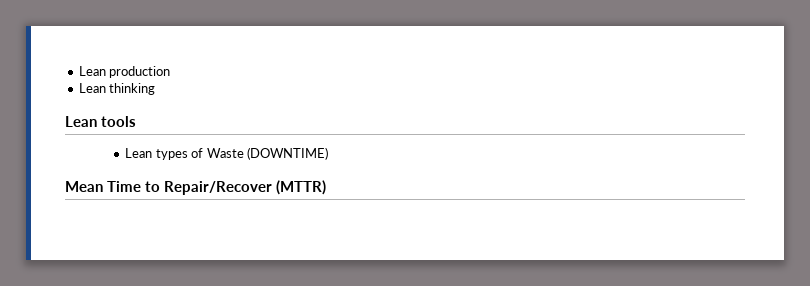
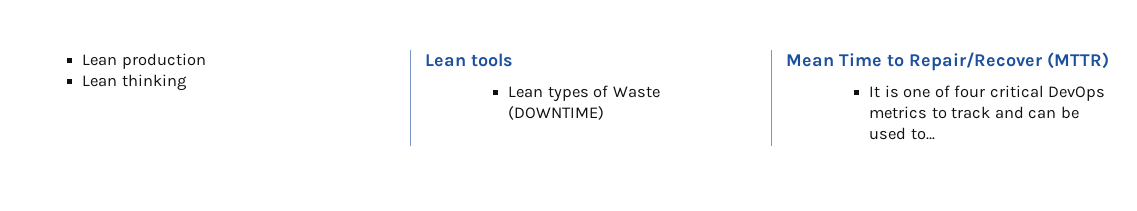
+ It is one of four critical DevOps metrics to track and can be used to…

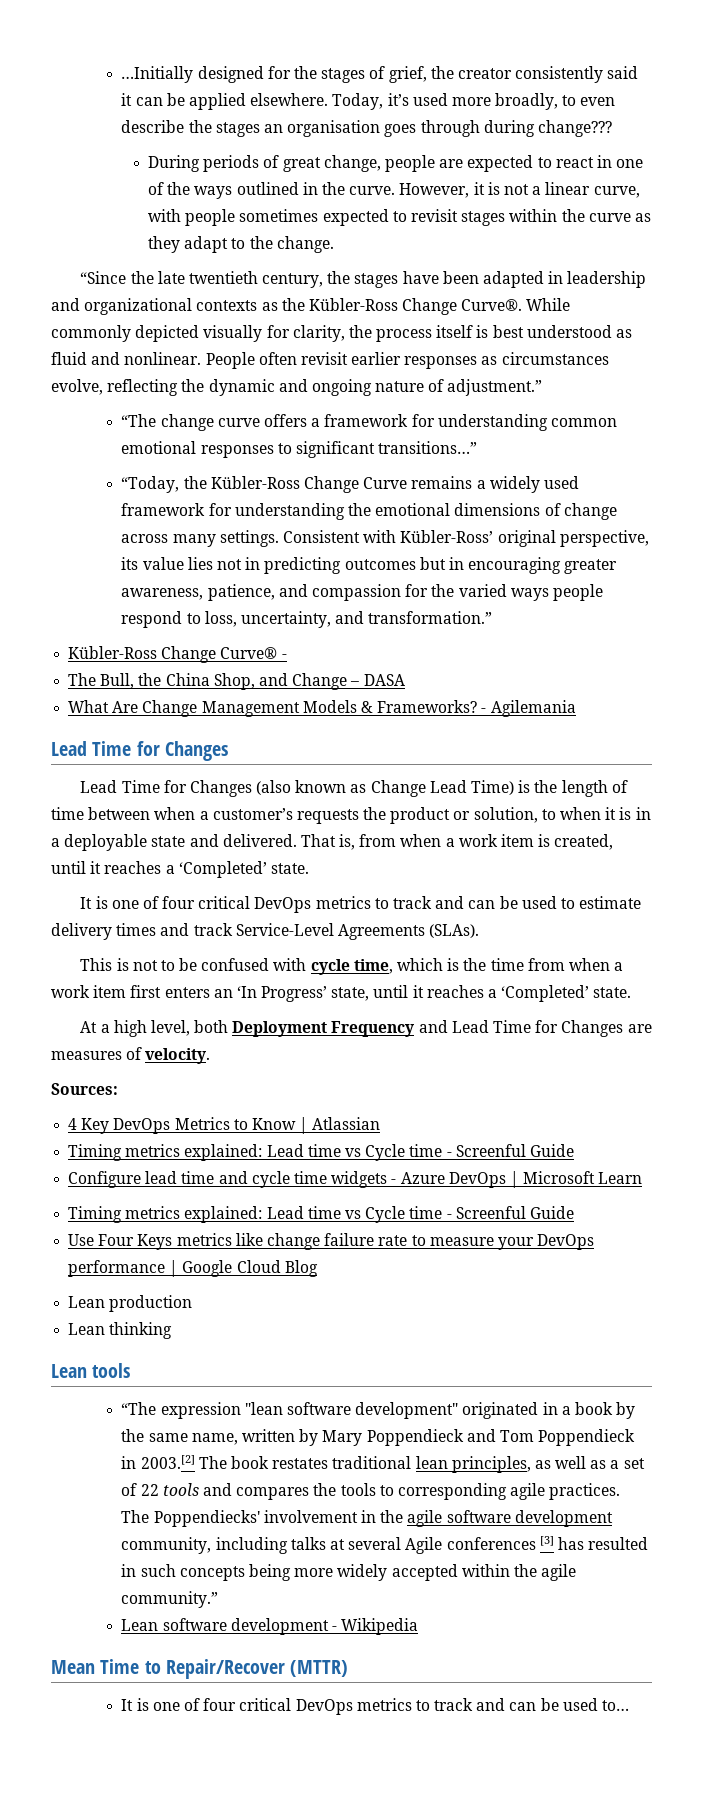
+ …Initially designed for the stages of grief, the creator consistently said it can be applied elsewhere. Today, it’s used more broadly, to even describe the stages an organisation goes through during change???
+ During periods of great change, people are expected to react in one of the ways outlined in the curve. However, it is not a linear curve, with people sometimes expected to revisit stages within the curve as they adapt to the change.
+ “Since the late twentieth century, the stages have been adapted in leadership and organizational contexts as the Kübler-Ross Change Curve®. While commonly depicted visually for clarity, the process itself is best understood as fluid and nonlinear. People often revisit earlier responses as circumstances evolve, reflecting the dynamic and ongoing nature of adjustment.”
+ “The change curve offers a framework for understanding common emotional responses to significant transitions…”
+ “Today, the Kübler-Ross Change Curve remains a widely used framework for understanding the emotional dimensions of change across many settings. Consistent with Kübler-Ross’ original perspective, its value lies not in predicting outcomes but in encouraging greater awareness, patience, and compassion for the varied ways people respond to loss, uncertainty, and transformation.”
+ Kübler-Ross Change Curve® -
+ The Bull, the China Shop, and Change – DASA
+ What Are Change Management Models & Frameworks? - Agilemania
+ Lead Time for Changes
+ Lead Time for Changes (also known as Change Lead Time) is the length of time between when a customer’s requests the product or solution, to when it is in a deployable state and delivered. That is, from when a work item is created, until it reaches a ‘Completed’ state.
+ It is one of four critical DevOps metrics to track and can be used to estimate delivery times and track Service-Level Agreements (SLAs).
+ This is not to be confused with cycle time, which is the time from when a work item first enters an ‘In Progress’ state, until it reaches a ‘Completed’ state.
+ At a high level, both Deployment Frequency and Lead Time for Changes are measures of velocity.
+ Sources:
+ 4 Key DevOps Metrics to Know | Atlassian
+ Timing metrics explained: Lead time vs Cycle time - Screenful Guide
+ Configure lead time and cycle time widgets - Azure DevOps | Microsoft Learn
+ Timing metrics explained: Lead time vs Cycle time - Screenful Guide
+ Use Four Keys metrics like change failure rate to measure your DevOps performance | Google Cloud Blog
- Lean types of Waste (DOWNTIME)
+ “The expression "lean software development" originated in a book by the same name, written by Mary Poppendieck and Tom Poppendieck in 2003.[2] The book restates traditional lean principles, as well as a set of 22 tools and compares the tools to corresponding agile practices. The Poppendiecks' involvement in the agile software development community, including talks at several Agile conferences [3] has resulted in such concepts being more widely accepted within the agile community.”
+ Lean software development - Wikipedia

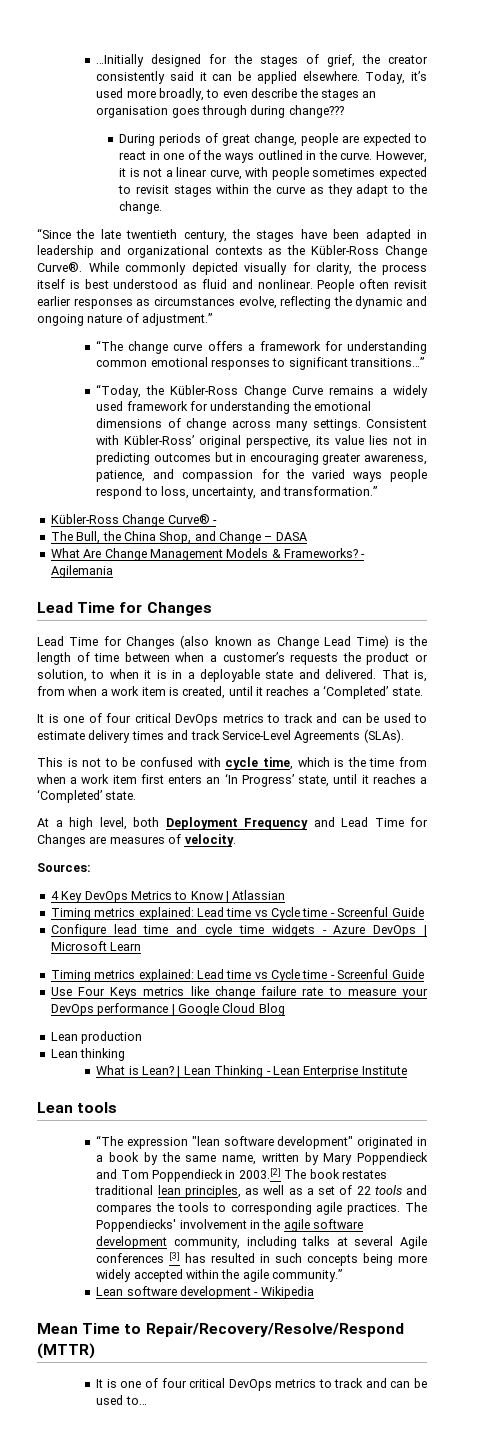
+ What is Lean? | Lean Thinking - Lean Enterprise Institute
- Mean Time to Repair/Recover (MTTR)
+ Mean Time to Repair/Recovery/Resolve/Respond (MTTR)

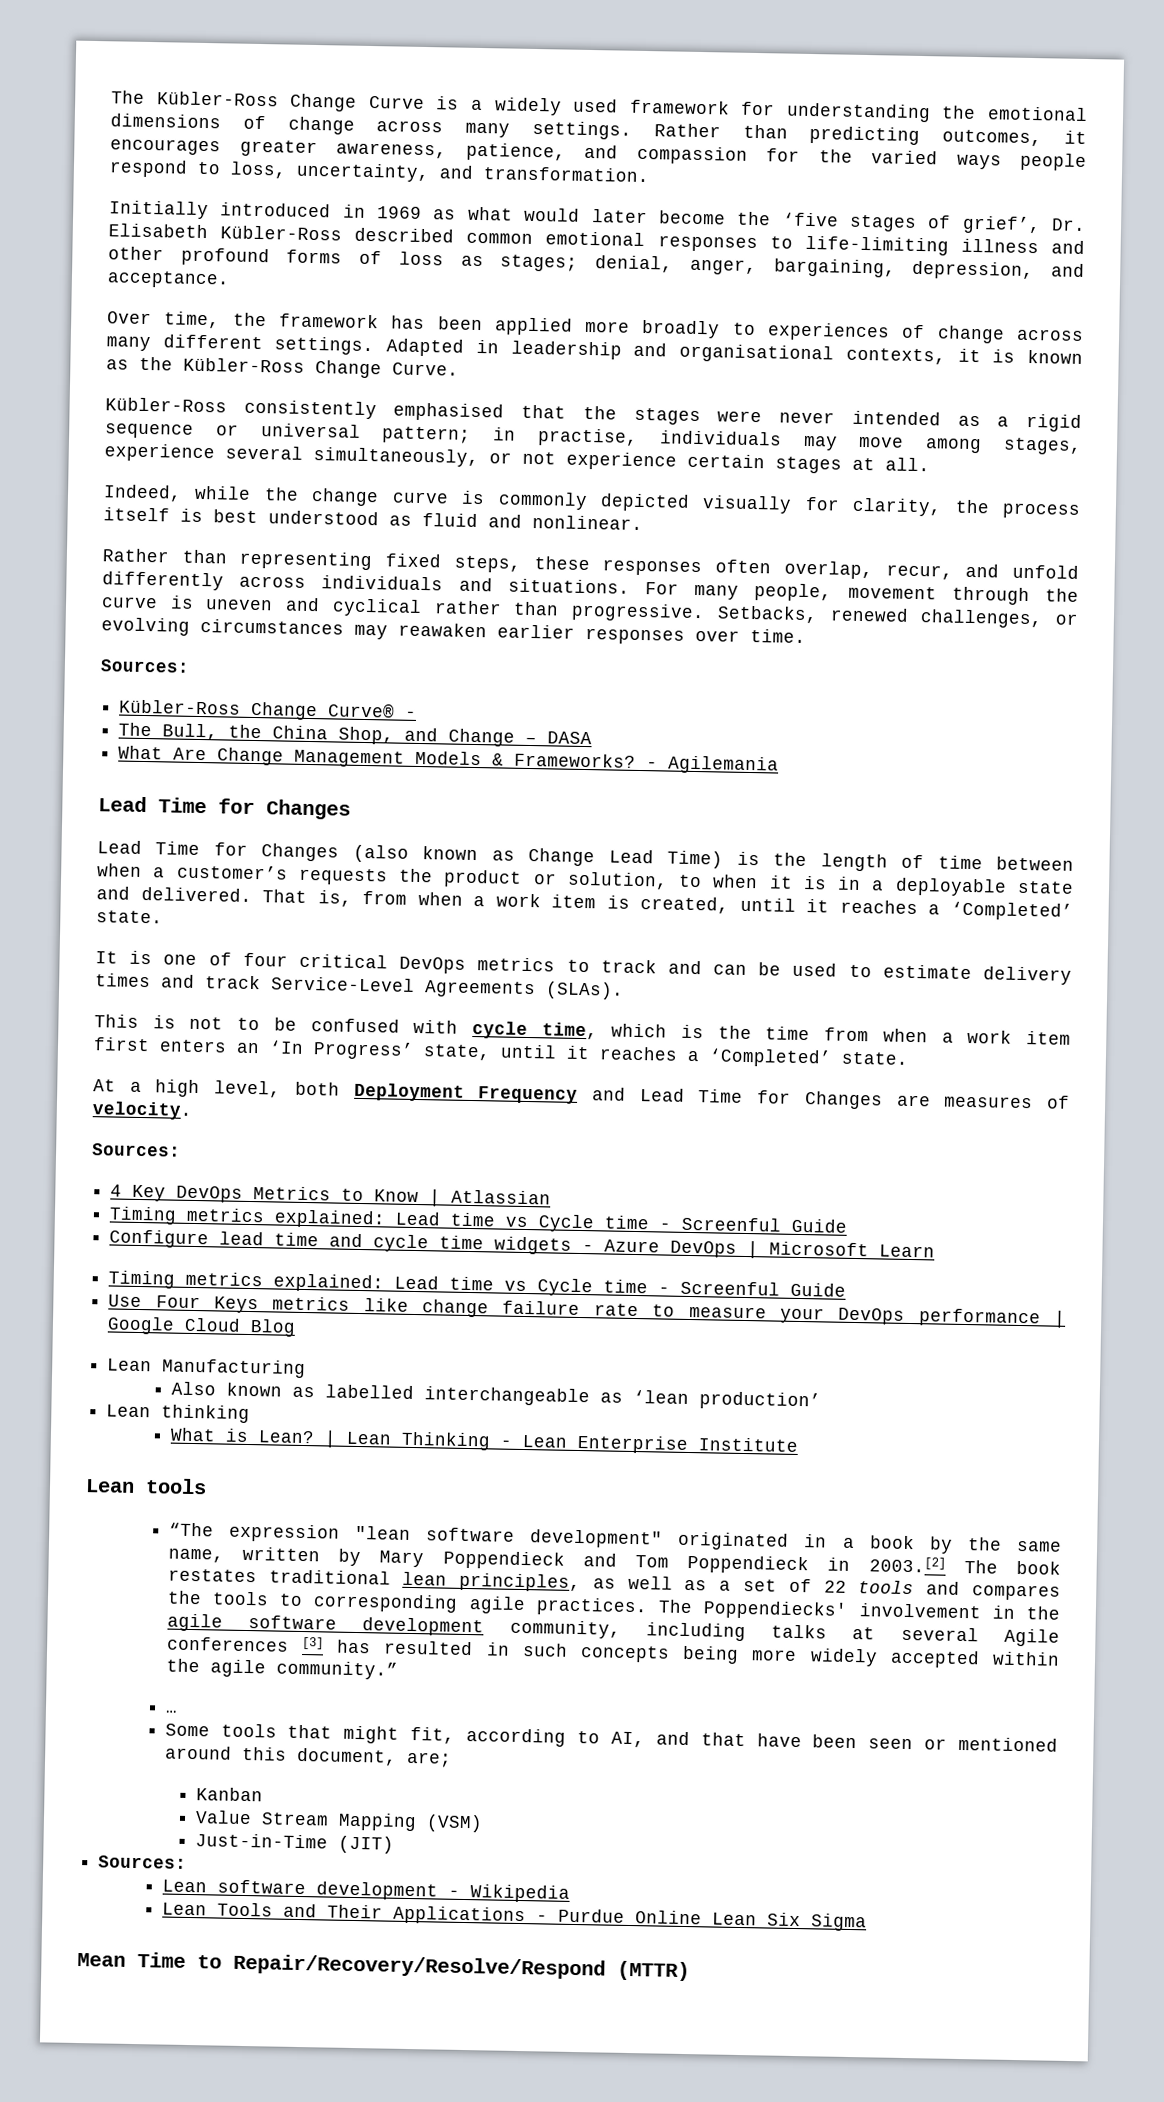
- …Initially designed for the stages of grief, the creator consistently said it can be applied elsewhere. Today, it’s used more broadly, to even describe the stages an organisation goes through during change???
- During periods of great change, people are expected to react in one of the ways outlined in the curve. However, it is not a linear curve, with people sometimes expected to revisit stages within the curve as they adapt to the change.
- “Since the late twentieth century, the stages have been adapted in leadership and organizational contexts as the Kübler-Ross Change Curve®. While commonly depicted visually for clarity, the process itself is best understood as fluid and nonlinear. People often revisit earlier responses as circumstances evolve, reflecting the dynamic and ongoing nature of adjustment.”
- “The change curve offers a framework for understanding common emotional responses to significant transitions…”
- “Today, the Kübler-Ross Change Curve remains a widely used framework for understanding the emotional dimensions of change across many settings. Consistent with Kübler-Ross’ original perspective, its value lies not in predicting outcomes but in encouraging greater awareness, patience, and compassion for the varied ways people respond to loss, uncertainty, and transformation.”
+ The Kübler-Ross Change Curve is a widely used framework for understanding the emotional dimensions of change across many settings. Rather than predicting outcomes, it encourages greater awareness, patience, and compassion for the varied ways people respond to loss, uncertainty, and transformation.
+ Initially introduced in 1969 as what would later become the ‘five stages of grief’, Dr. Elisabeth Kübler-Ross described common emotional responses to life-limiting illness and other profound forms of loss as stages; denial, anger, bargaining, depression, and acceptance.
+ Over time, the framework has been applied more broadly to experiences of change across many different settings. Adapted in leadership and organisational contexts, it is known as the Kübler-Ross Change Curve.
+ Kübler-Ross consistently emphasised that the stages were never intended as a rigid sequence or universal pattern; in practise, individuals may move among stages, experience several simultaneously, or not experience certain stages at all.
+ Indeed, while the change curve is commonly depicted visually for clarity, the process itself is best understood as fluid and nonlinear.
+ Rather than representing fixed steps, these responses often overlap, recur, and unfold differently across individuals and situations. For many people, movement through the curve is uneven and cyclical rather than progressive. Setbacks, renewed challenges, or evolving circumstances may reawaken earlier responses over time.
+ Sources:
- Lean production
+ Lean Manufacturing
+ Also known as labelled interchangeable as ‘lean production’
+ …
+ Some tools that might fit, according to AI, and that have been seen or mentioned around this document, are;
+ Kanban
+ Value Stream Mapping (VSM)
+ Just-in-Time (JIT)
+ Sources:
+ Lean Tools and Their Applications - Purdue Online Lean Six Sigma
- It is one of four critical DevOps metrics to track and can be used to…

